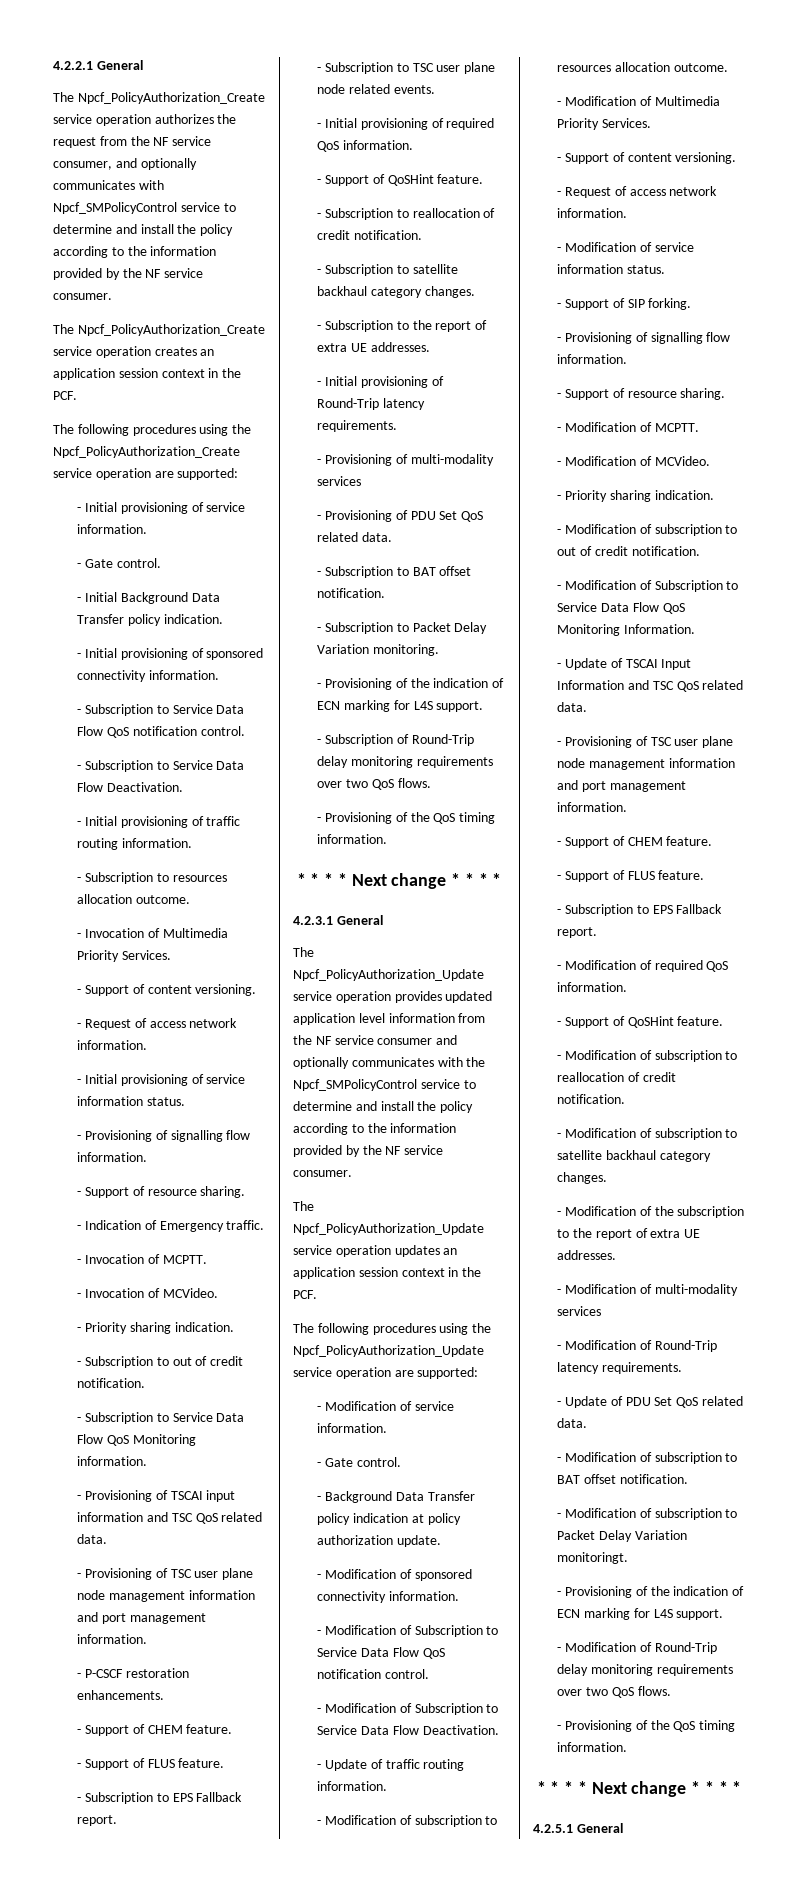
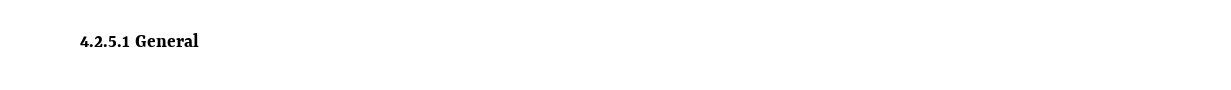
- 4.2.2.1 General
- The Npcf_PolicyAuthorization_Create service operation authorizes the request from the NF service consumer, and optionally communicates with Npcf_SMPolicyControl service to determine and install the policy according to the information provided by the NF service consumer.
- The Npcf_PolicyAuthorization_Create service operation creates an application session context in the PCF.
- The following procedures using the Npcf_PolicyAuthorization_Create service operation are supported:
- - Initial provisioning of service information.
- - Gate control.
- - Initial Background Data Transfer policy indication.
- - Initial provisioning of sponsored connectivity information.
- - Subscription to Service Data Flow QoS notification control.
- - Subscription to Service Data Flow Deactivation.
- - Initial provisioning of traffic routing information.
- - Subscription to resources allocation outcome.
- - Invocation of Multimedia Priority Services.
- - Support of content versioning.
- - Request of access network information.
- - Initial provisioning of service information status.
- - Provisioning of signalling flow information.
- - Support of resource sharing.
- - Indication of Emergency traffic.
- - Invocation of MCPTT.
- - Invocation of MCVideo.
- - Priority sharing indication.
- - Subscription to out of credit notification.
- - Subscription to Service Data Flow QoS Monitoring information.
- - Provisioning of TSCAI input information and TSC QoS related data.
- - Provisioning of TSC user plane node management information and port management information.
- - P-CSCF restoration enhancements.
- - Support of CHEM feature.
- - Support of FLUS feature.
- - Subscription to EPS Fallback report.
- - Subscription to TSC user plane node related events.
- - Initial provisioning of required QoS information.
- - Support of QoSHint feature.
- - Subscription to reallocation of credit notification.
- - Subscription to satellite backhaul category changes.
- - Subscription to the report of extra UE addresses.
- - Initial provisioning of Round-Trip latency requirements.
- - Provisioning of multi-modality services
- - Provisioning of PDU Set QoS related data.
- - Subscription to BAT offset notification.
- - Subscription to Packet Delay Variation monitoring.
- - Provisioning of the indication of ECN marking for L4S support.
- - Subscription of Round-Trip delay monitoring requirements over two QoS flows.
- - Provisioning of the QoS timing information.
- * * * * Next change * * * *
- 4.2.3.1 General
- The Npcf_PolicyAuthorization_Update service operation provides updated application level information from the NF service consumer and optionally communicates with the Npcf_SMPolicyControl service to determine and install the policy according to the information provided by the NF service consumer.
- The Npcf_PolicyAuthorization_Update service operation updates an application session context in the PCF.
- The following procedures using the Npcf_PolicyAuthorization_Update service operation are supported:
- - Modification of service information.
- - Gate control.
- - Background Data Transfer policy indication at policy authorization update.
- - Modification of sponsored connectivity information.
- - Modification of Subscription to Service Data Flow QoS notification control.
- - Modification of Subscription to Service Data Flow Deactivation.
- - Update of traffic routing information.
- - Modification of subscription to resources allocation outcome.
- - Modification of Multimedia Priority Services.
- - Support of content versioning.
- - Request of access network information.
- - Modification of service information status.
- - Support of SIP forking.
- - Provisioning of signalling flow information.
- - Support of resource sharing.
- - Modification of MCPTT.
- - Modification of MCVideo.
- - Priority sharing indication.
- - Modification of subscription to out of credit notification.
- - Modification of Subscription to Service Data Flow QoS Monitoring Information.
- - Update of TSCAI Input Information and TSC QoS related data.
- - Provisioning of TSC user plane node management information and port management information.
- - Support of CHEM feature.
- - Support of FLUS feature.
- - Subscription to EPS Fallback report.
- - Modification of required QoS information.
- - Support of QoSHint feature.
- - Modification of subscription to reallocation of credit notification.
- - Modification of subscription to satellite backhaul category changes.
- - Modification of the subscription to the report of extra UE addresses.
- - Modification of multi-modality services
- - Modification of Round-Trip latency requirements.
- - Update of PDU Set QoS related data.
- - Modification of subscription to BAT offset notification.
- - Modification of subscription to Packet Delay Variation monitoringt.
- - Provisioning of the indication of ECN marking for L4S support.
- - Modification of Round-Trip delay monitoring requirements over two QoS flows.
- - Provisioning of the QoS timing information.
- * * * * Next change * * * *

